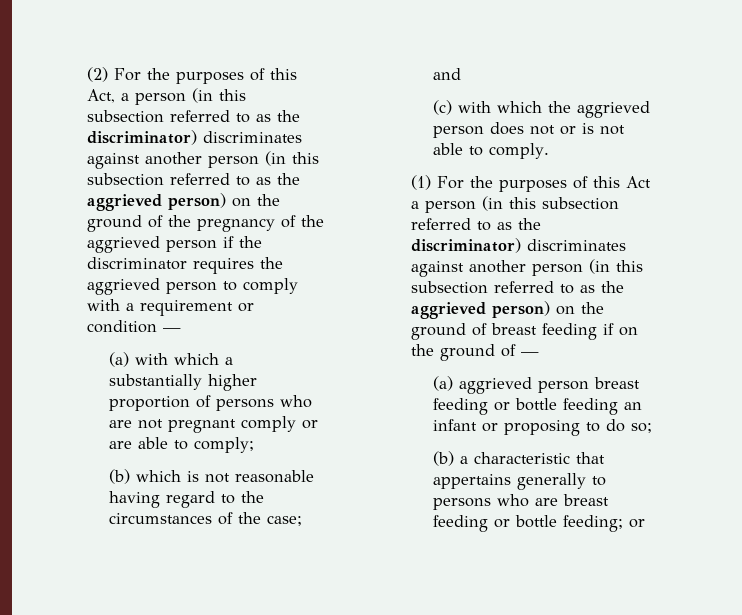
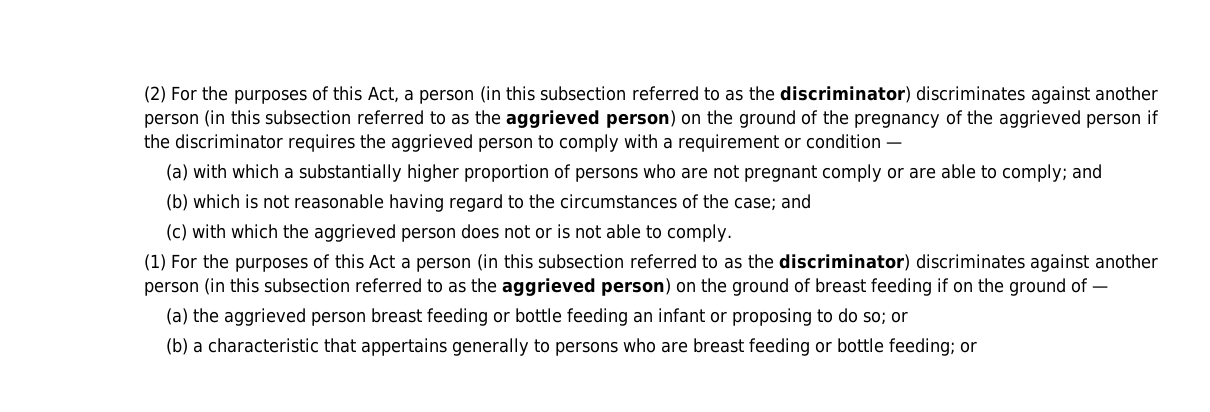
- (a) with which a substantially higher proportion of persons who are not pregnant comply or are able to comply;
+ (a) with which a substantially higher proportion of persons who are not pregnant comply or are able to comply; and
- (a) aggrieved person breast feeding or bottle feeding an infant or proposing to do so;
+ (a) the aggrieved person breast feeding or bottle feeding an infant or proposing to do so; or

